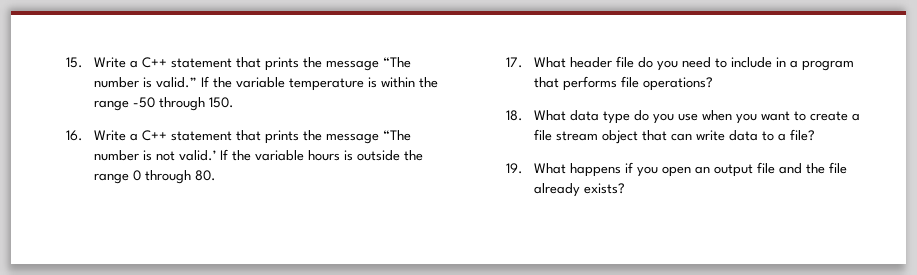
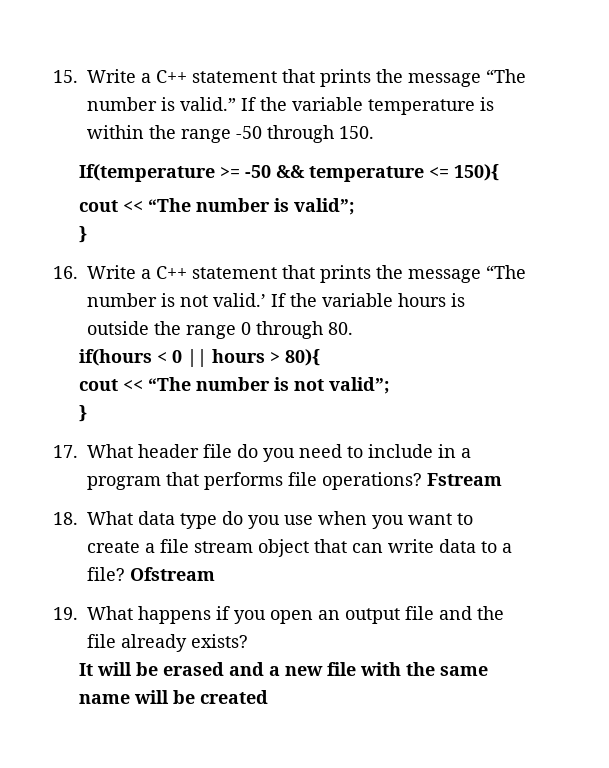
+ If(temperature >= -50 && temperature <= 150){
+ cout << “The number is valid”;
+ }
+ if(hours < 0 || hours > 80){
+ cout << “The number is not valid”;
+ }
+ Fstream
+ Ofstream
+ It will be erased and a new file with the same name will be created

